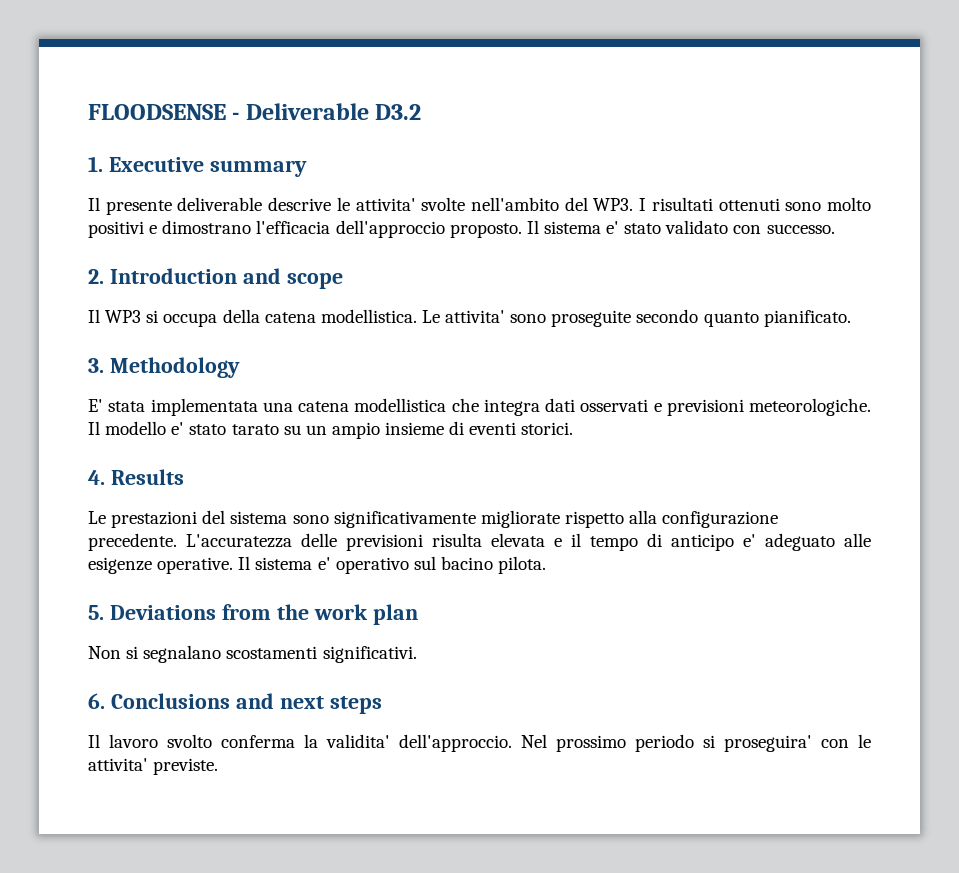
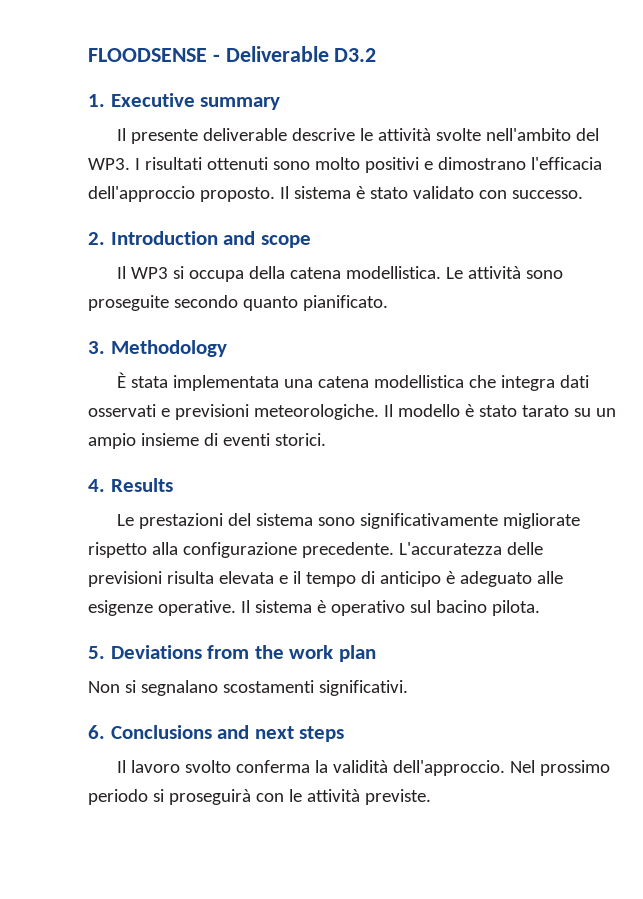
- Il presente deliverable descrive le attivita' svolte nell'ambito del WP3. I risultati ottenuti sono molto positivi e dimostrano l'efficacia dell'approccio proposto.
+ Il presente deliverable descrive le attività svolte nell'ambito del WP3. I risultati ottenuti sono molto positivi e dimostrano l'efficacia dell'approccio proposto.
- Il sistema e' stato validato con successo.
+ Il sistema è stato validato con successo.
- Le attivita' sono proseguite secondo quanto pianificato.
+ Le attività sono proseguite secondo quanto pianificato.
- E' stata implementata una catena modellistica che integra dati osservati e previsioni meteorologiche.
+ È stata implementata una catena modellistica che integra dati osservati e previsioni meteorologiche.
- Il modello e' stato tarato su un ampio insieme di eventi storici.
+ Il modello è stato tarato su un ampio insieme di eventi storici.
- L'accuratezza delle previsioni risulta elevata e il tempo di anticipo e' adeguato alle esigenze operative.
+ L'accuratezza delle previsioni risulta elevata e il tempo di anticipo è adeguato alle esigenze operative.
- Il sistema e' operativo sul bacino pilota.
+ Il sistema è operativo sul bacino pilota.
- Il lavoro svolto conferma la validita' dell'approccio.
+ Il lavoro svolto conferma la validità dell'approccio.
- Nel prossimo periodo si proseguira' con le attivita' previste.
+ Nel prossimo periodo si proseguirà con le attività previste.

